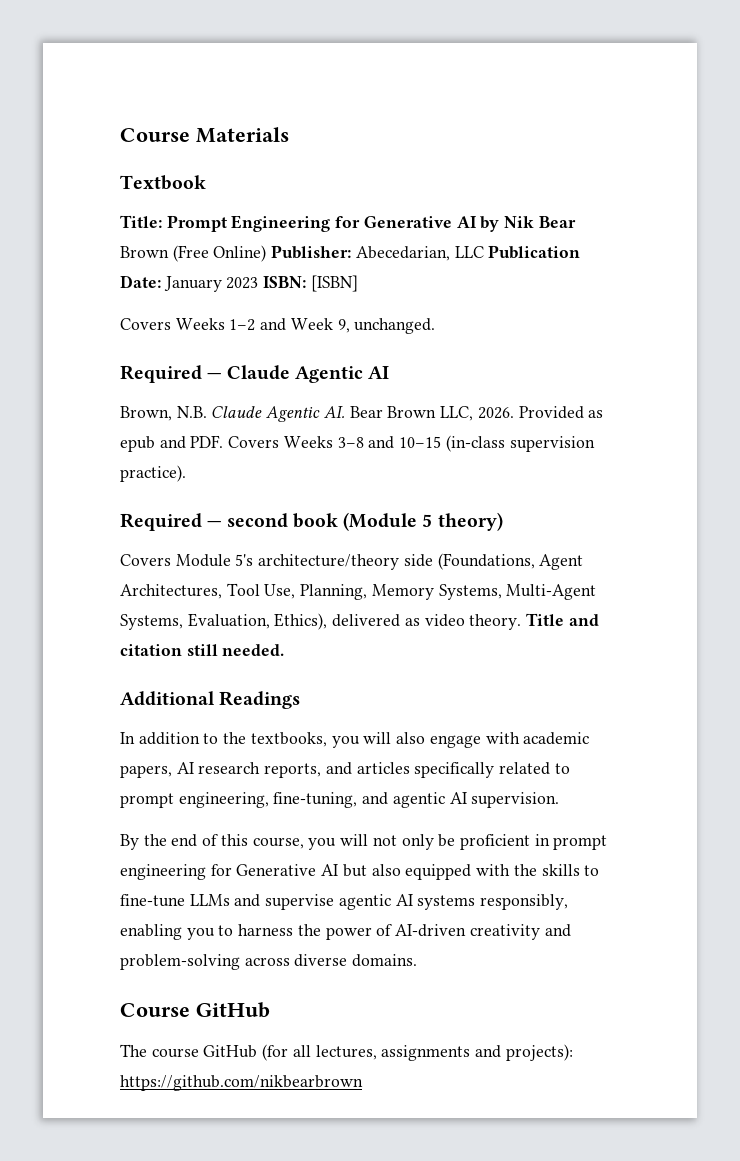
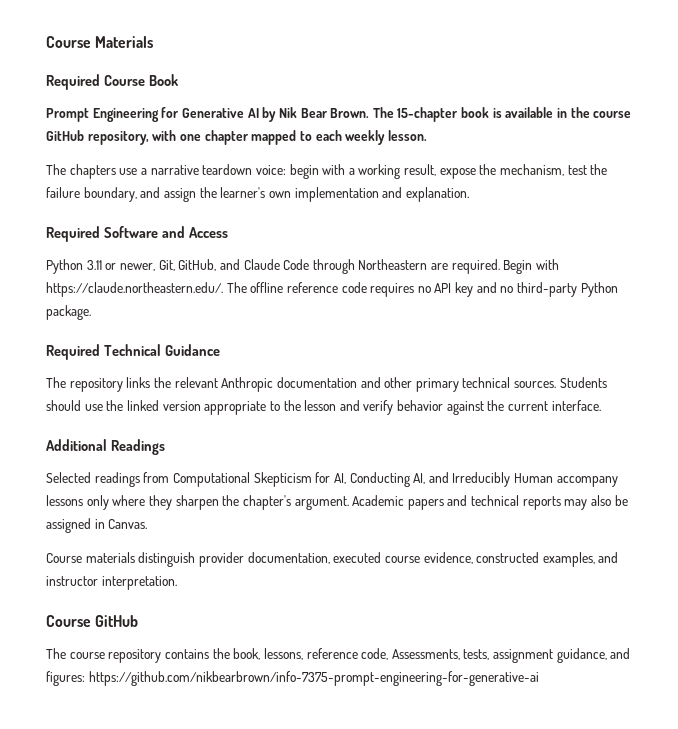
- Textbook
- Title: Prompt Engineering for Generative AI by Nik Bear Brown (Free Online) Publisher: Abecedarian, LLC Publication Date: January 2023 ISBN: [ISBN]
- Covers Weeks 1–2 and Week 9, unchanged.
- Required — Claude Agentic AI
- Brown, N.B. Claude Agentic AI. Bear Brown LLC, 2026. Provided as epub and PDF. Covers Weeks 3–8 and 10–15 (in-class supervision practice).
- Required — second book (Module 5 theory)
- Covers Module 5's architecture/theory side (Foundations, Agent Architectures, Tool Use, Planning, Memory Systems, Multi-Agent Systems, Evaluation, Ethics), delivered as video theory. Title and citation still needed.
+ Required Course Book
+ Prompt Engineering for Generative AI by Nik Bear Brown. The 15-chapter book is available in the course GitHub repository, with one chapter mapped to each weekly lesson.
+ The chapters use a narrative teardown voice: begin with a working result, expose the mechanism, test the failure boundary, and assign the learner's own implementation and explanation.
+ Required Software and Access
+ Python 3.11 or newer, Git, GitHub, and Claude Code through Northeastern are required. Begin with https://claude.northeastern.edu/. The offline reference code requires no API key and no third-party Python package.
+ Required Technical Guidance
+ The repository links the relevant Anthropic documentation and other primary technical sources. Students should use the linked version appropriate to the lesson and verify behavior against the current interface.
  Additional Readings
- In addition to the textbooks, you will also engage with academic papers, AI research reports, and articles specifically related to prompt engineering, fine-tuning, and agentic AI supervision.
- By the end of this course, you will not only be proficient in prompt engineering for Generative AI but also equipped with the skills to fine-tune LLMs and supervise agentic AI systems responsibly, enabling you to harness the power of AI-driven creativity and problem-solving across diverse domains.
+ Selected readings from Computational Skepticism for AI, Conducting AI, and Irreducibly Human accompany lessons only where they sharpen the chapter's argument. Academic papers and technical reports may also be assigned in Canvas.
+ Course materials distinguish provider documentation, executed course evidence, constructed examples, and instructor interpretation.
  Course GitHub
- The course GitHub (for all lectures, assignments and projects): https://github.com/nikbearbrown
+ The course repository contains the book, lessons, reference code, Assessments, tests, assignment guidance, and figures: https://github.com/nikbearbrown/info-7375-prompt-engineering-for-generative-ai

